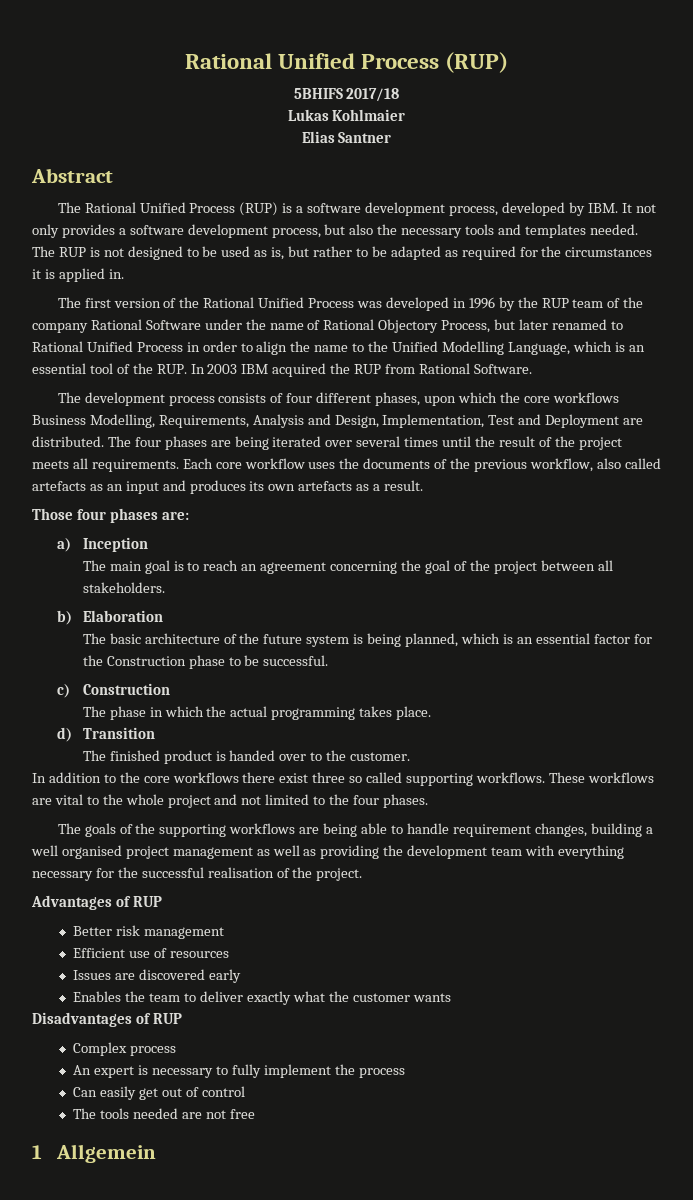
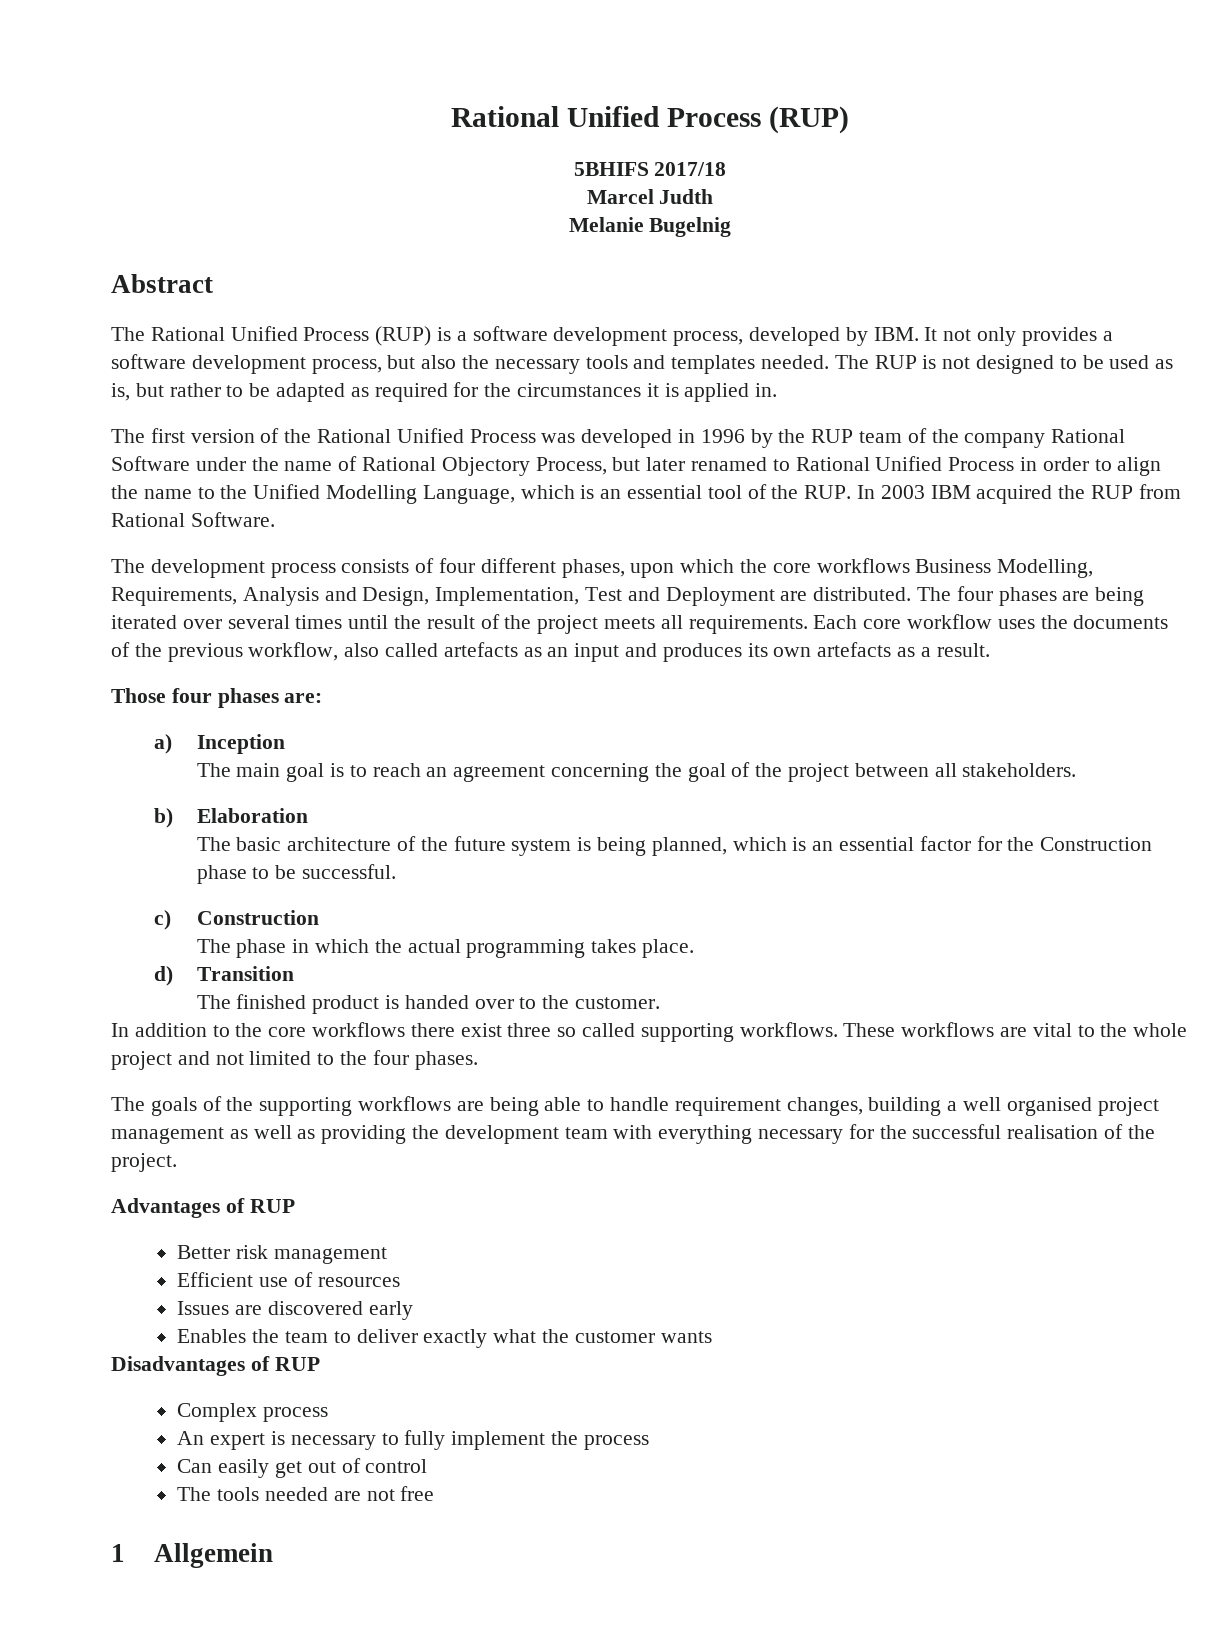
- Lukas Kohlmaier
- Elias Santner
+ Marcel Judth
+ Melanie Bugelnig

